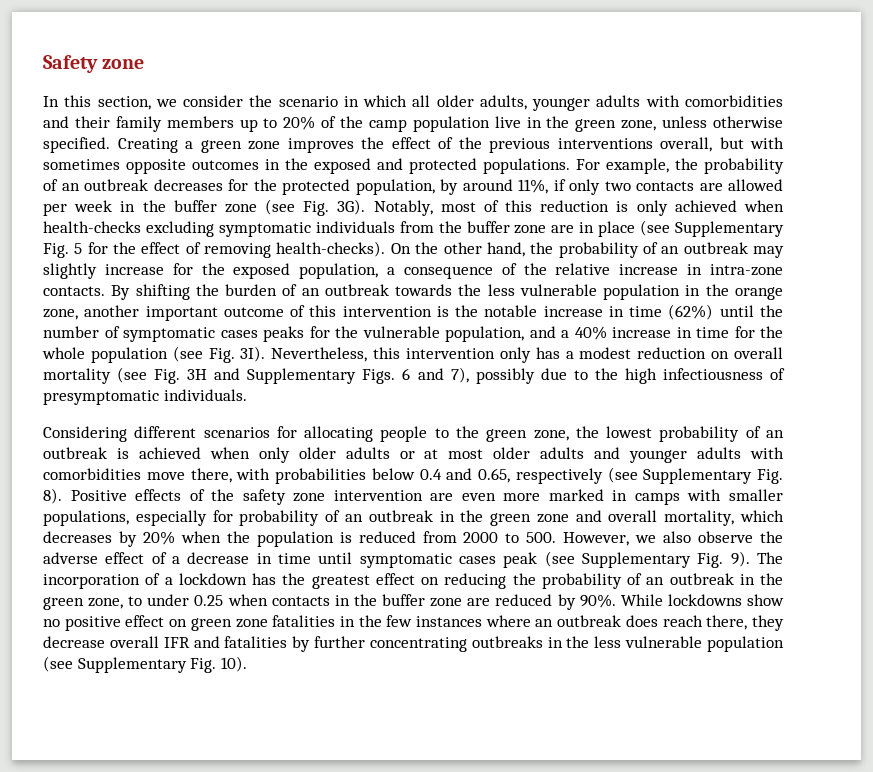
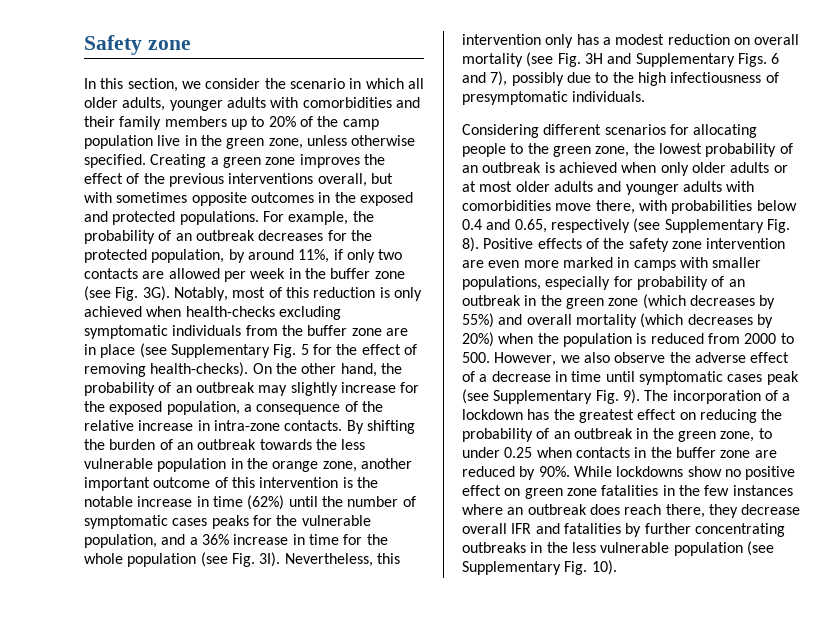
- By shifting the burden of an outbreak towards the less vulnerable population in the orange zone, another important outcome of this intervention is the notable increase in time (62%) until the number of symptomatic cases peaks for the vulnerable population, and a 40% increase in time for the whole population (see Fig. 3I).
+ By shifting the burden of an outbreak towards the less vulnerable population in the orange zone, another important outcome of this intervention is the notable increase in time (62%) until the number of symptomatic cases peaks for the vulnerable population, and a 36% increase in time for the whole population (see Fig. 3I).
- Positive effects of the safety zone intervention are even more marked in camps with smaller populations, especially for probability of an outbreak in the green zone and overall mortality, which decreases by 20% when the population is reduced from 2000 to 500. However, we also observe the adverse effect of a decrease in time until symptomatic cases peak (see Supplementary Fig. 9).
+ Positive effects of the safety zone intervention are even more marked in camps with smaller populations, especially for probability of an outbreak in the green zone (which decreases by 55%) and overall mortality (which decreases by 20%) when the population is reduced from 2000 to 500. However, we also observe the adverse effect of a decrease in time until symptomatic cases peak (see Supplementary Fig. 9).

